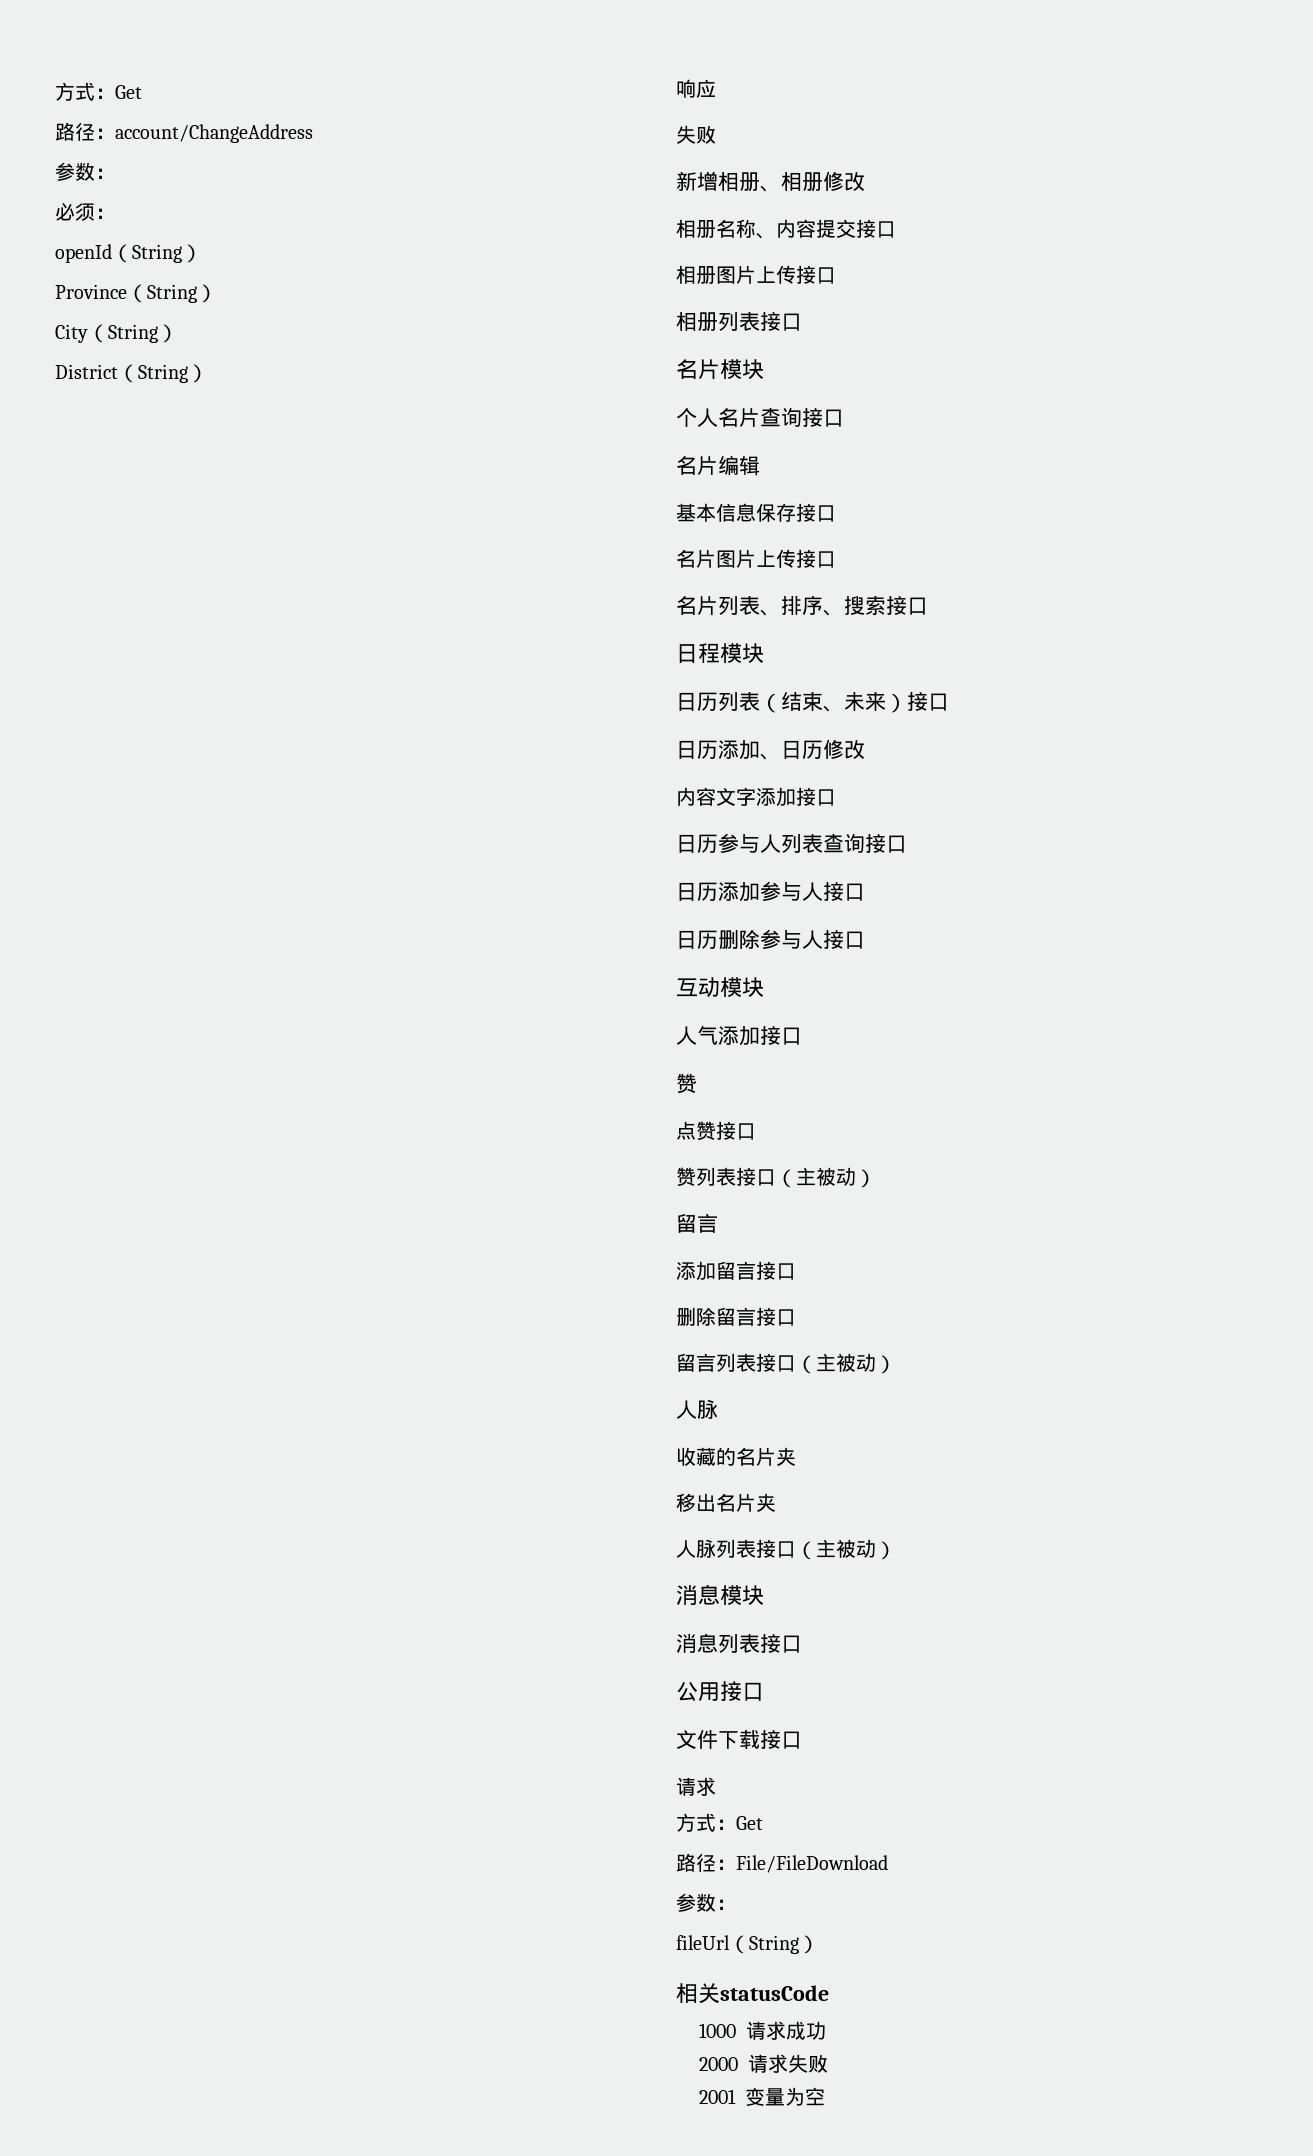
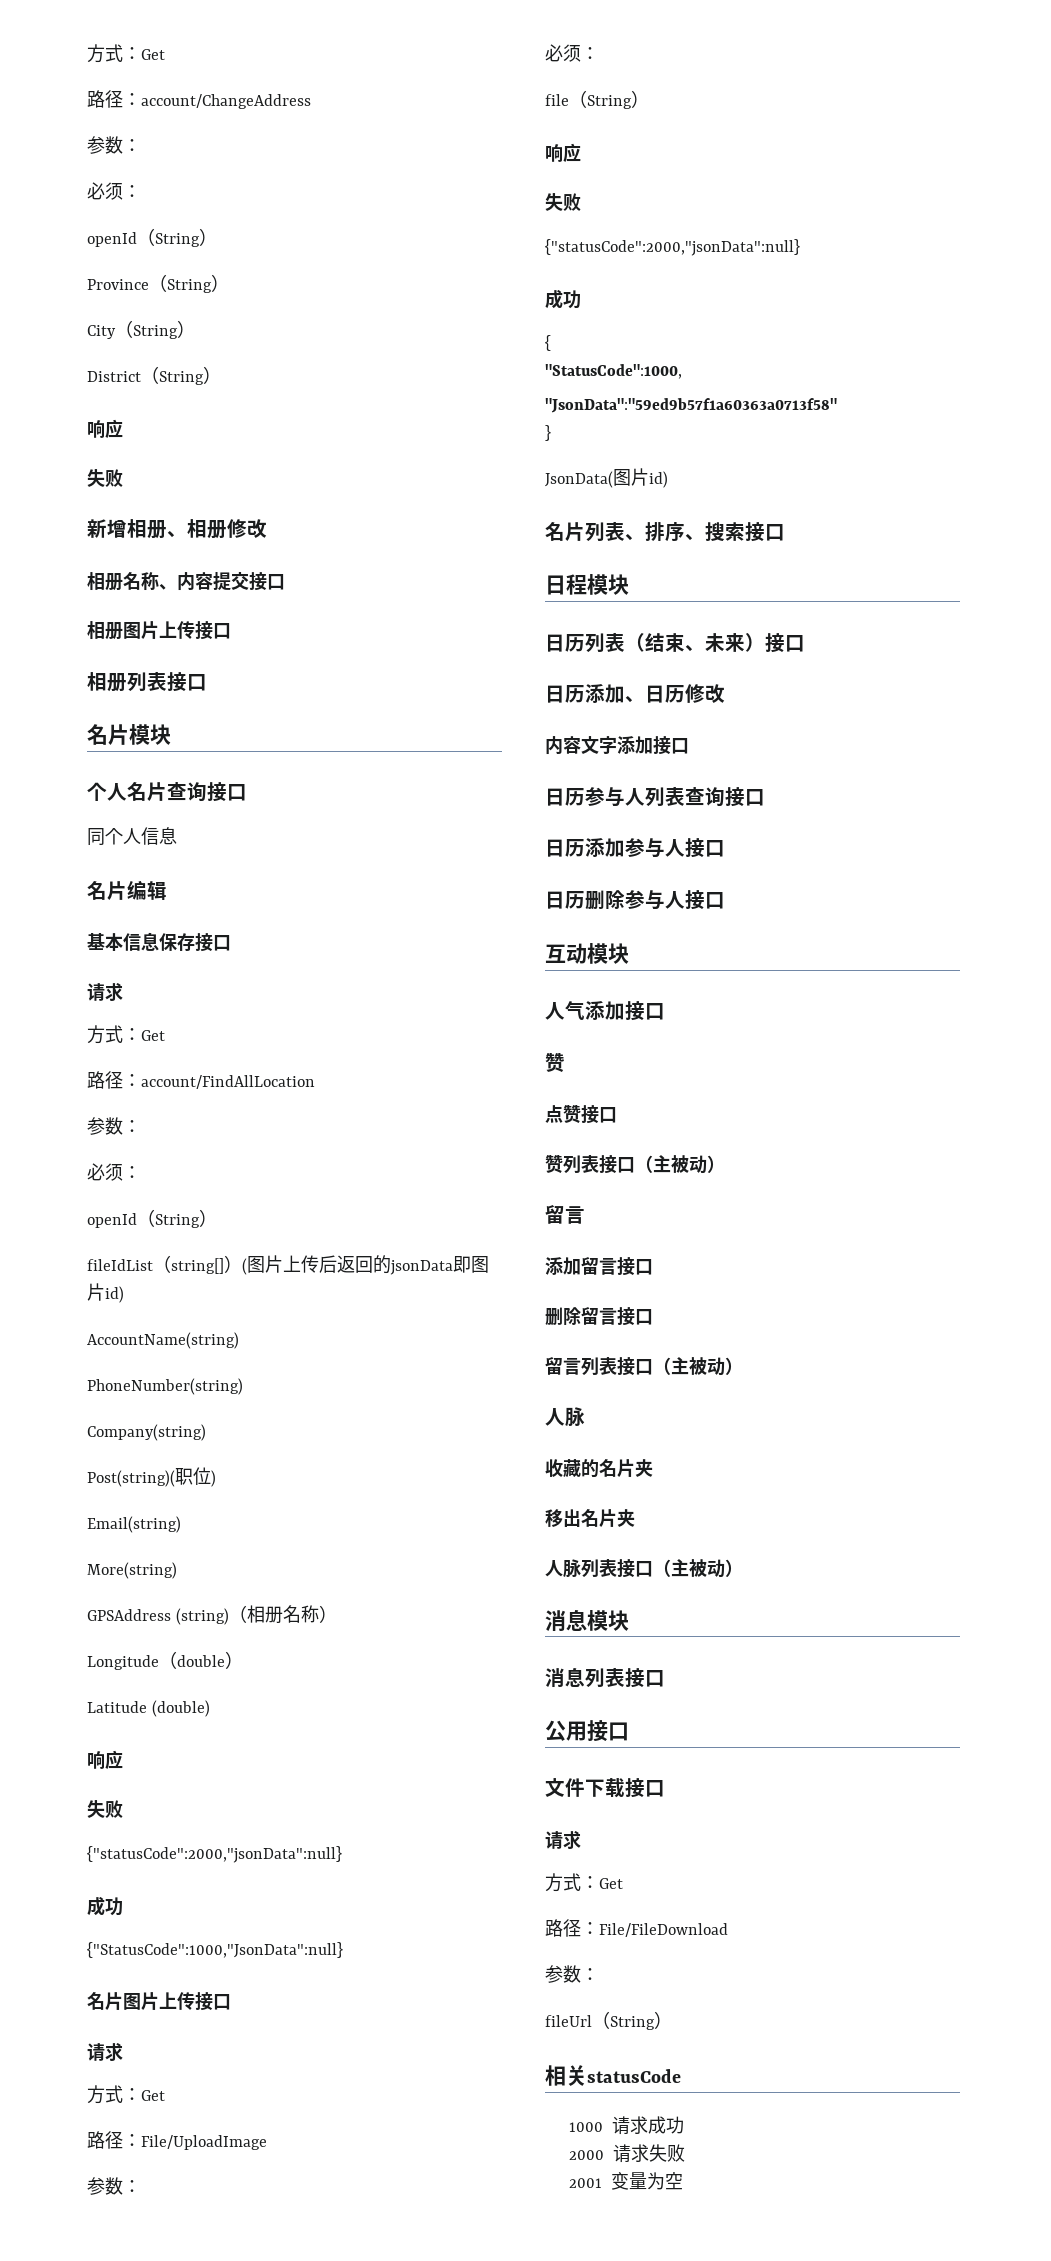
+ 同个人信息
  基本信息保存接口
+ 请求
+ 方式：Get
+ 路径：account/FindAllLocation
+ 参数：
+ 必须：
+ openId（String）
+ fileIdList（string[]）(图片上传后返回的jsonData即图片id)
+ AccountName(string)
+ PhoneNumber(string)
+ Company(string)
+ Post(string)(职位)
+ Email(string)
+ More(string)
+ GPSAddress (string)（相册名称）
+ Longitude（double）
+ Latitude (double)
+ 响应
+ 失败
+ {"statusCode":2000,"jsonData":null}
+ 成功
+ {"StatusCode":1000,"JsonData":null}
  名片图片上传接口
+ 请求
+ 方式：Get
+ 路径：File/UploadImage
+ 参数：
+ 必须：
+ file（String）
+ 响应
+ 失败
+ {"statusCode":2000,"jsonData":null}
+ 成功
+ {
+ "StatusCode":1000,
+ "JsonData":"59ed9b57f1a60363a0713f58"
+ }
+ JsonData(图片id)

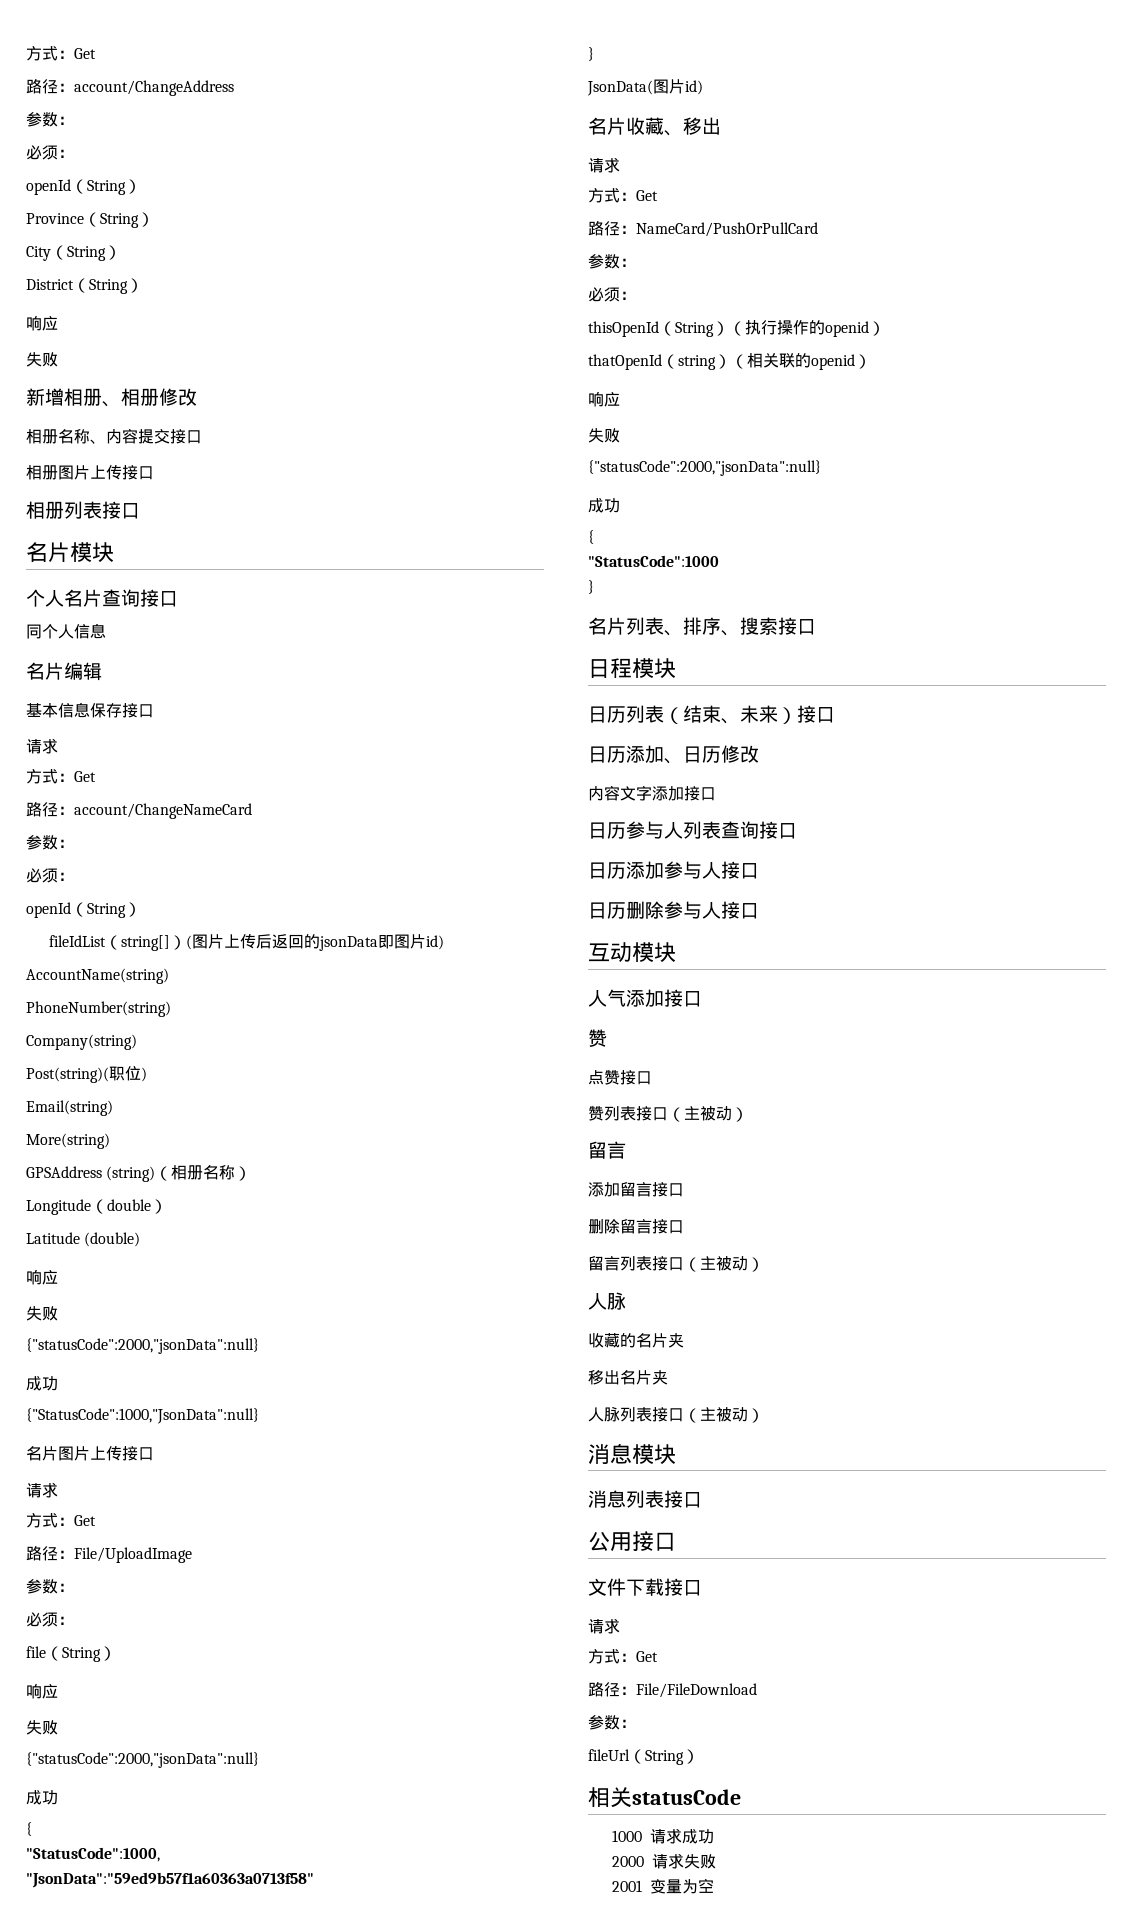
- 路径：account/FindAllLocation
+ 路径：account/ChangeNameCard
+ 名片收藏、移出
+ 请求
+ 方式：Get
+ 路径：NameCard/PushOrPullCard
+ 参数：
+ 必须：
+ thisOpenId（String）（执行操作的openid）
+ thatOpenId（string）（相关联的openid）
+ 响应
+ 失败
+ {"statusCode":2000,"jsonData":null}
+ 成功
+ {
+ "StatusCode":1000
+ }

